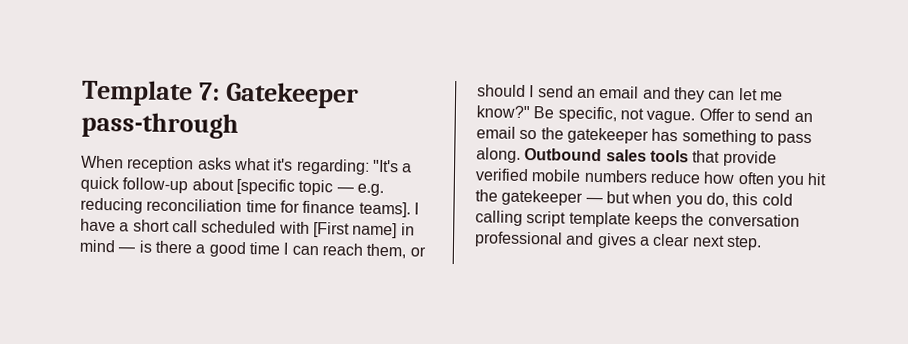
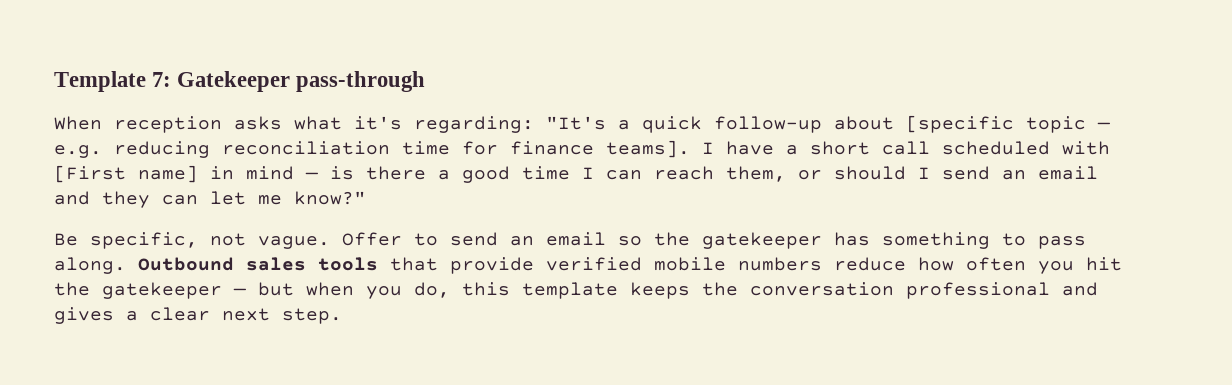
- I have a short call scheduled with [First name] in mind — is there a good time I can reach them, or should I send an email and they can let me know?" Be specific, not vague.
+ I have a short call scheduled with [First name] in mind — is there a good time I can reach them, or should I send an email and they can let me know?"
+ Be specific, not vague.
- Outbound sales tools that provide verified mobile numbers reduce how often you hit the gatekeeper — but when you do, this cold calling script template keeps the conversation professional and gives a clear next step.
+ Outbound sales tools that provide verified mobile numbers reduce how often you hit the gatekeeper — but when you do, this template keeps the conversation professional and gives a clear next step.

